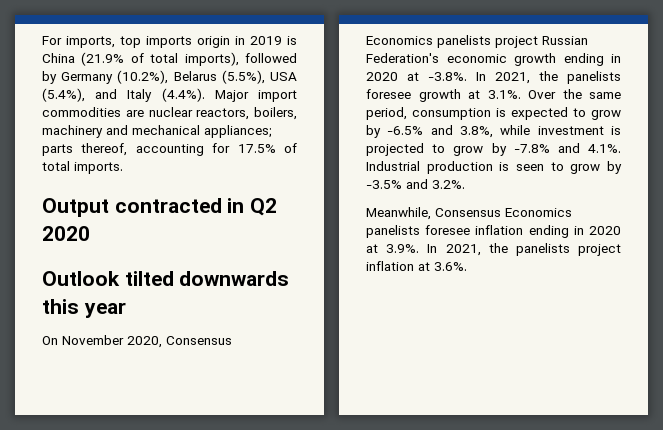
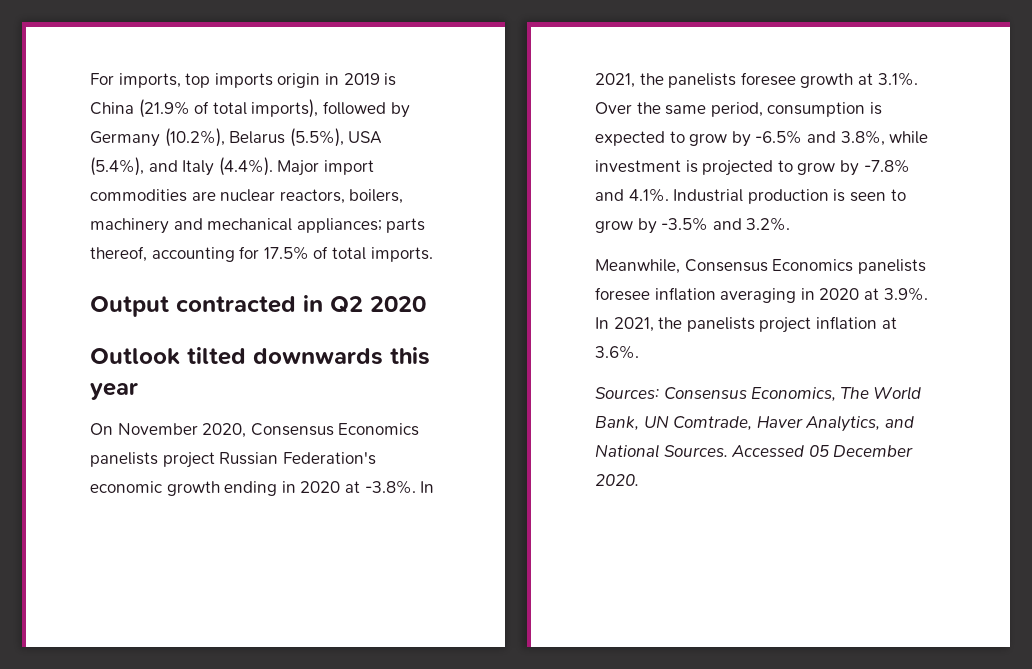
- Meanwhile, Consensus Economics panelists foresee inflation ending in 2020 at 3.9%. In 2021, the panelists project inflation at 3.6%.
+ Meanwhile, Consensus Economics panelists foresee inflation averaging in 2020 at 3.9%. In 2021, the panelists project inflation at 3.6%.
+ Sources: Consensus Economics, The World Bank, UN Comtrade, Haver Analytics, and National Sources. Accessed 05 December 2020.

